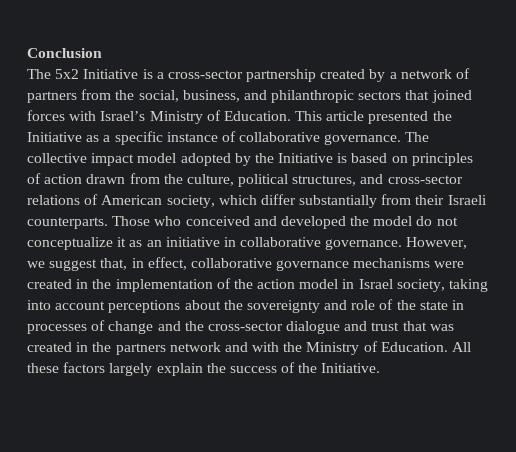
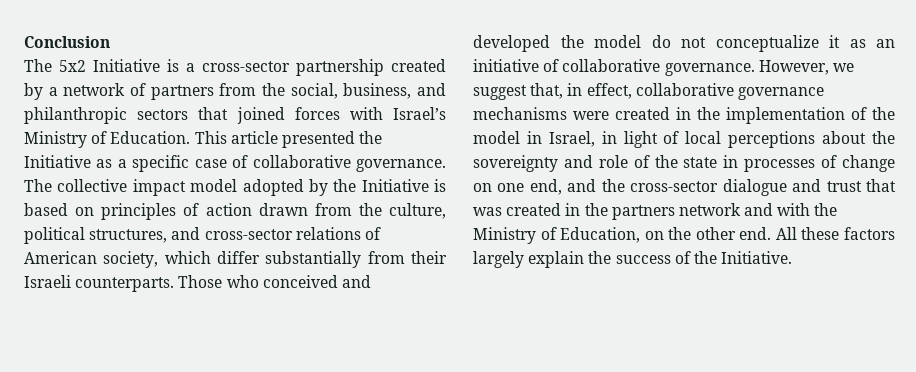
- This article presented the Initiative as a specific instance of collaborative governance.
+ This article presented the Initiative as a specific case of collaborative governance.
- Those who conceived and developed the model do not conceptualize it as an initiative in collaborative governance.
+ Those who conceived and developed the model do not conceptualize it as an initiative of collaborative governance.
- However, we suggest that, in effect, collaborative governance mechanisms were created in the implementation of the action model in Israel society, taking into account perceptions about the sovereignty and role of the state in processes of change and the cross-sector dialogue and trust that was created in the partners network and with the Ministry of Education.
+ However, we suggest that, in effect, collaborative governance mechanisms were created in the implementation of the model in Israel, in light of local perceptions about the sovereignty and role of the state in processes of change on one end, and the cross-sector dialogue and trust that was created in the partners network and with the Ministry of Education, on the other end.

